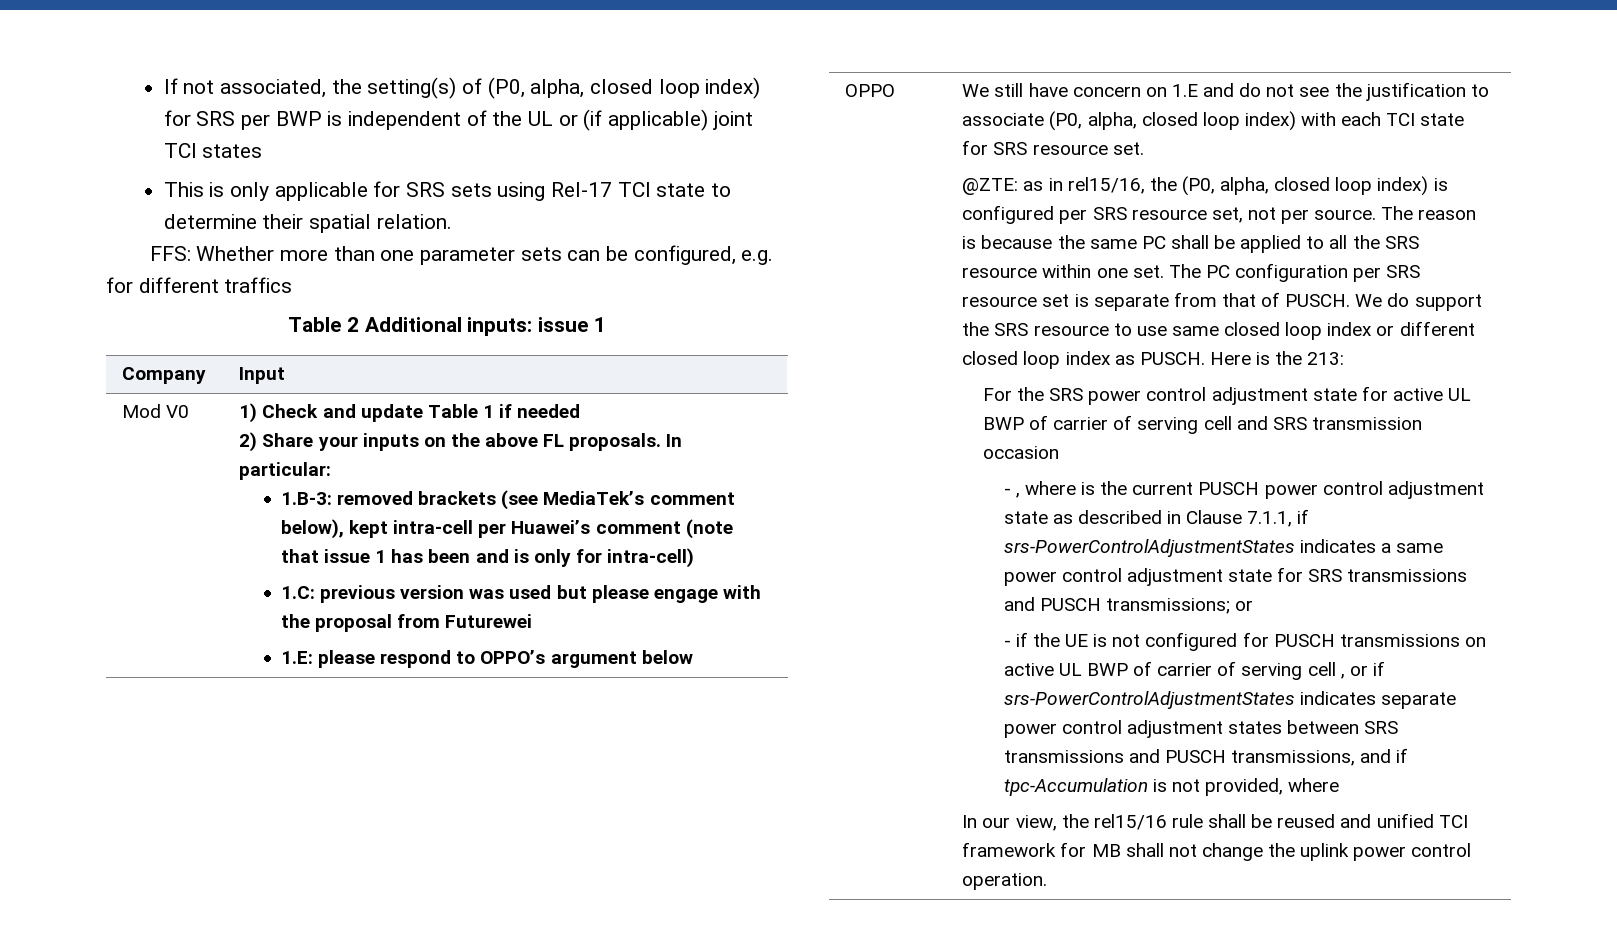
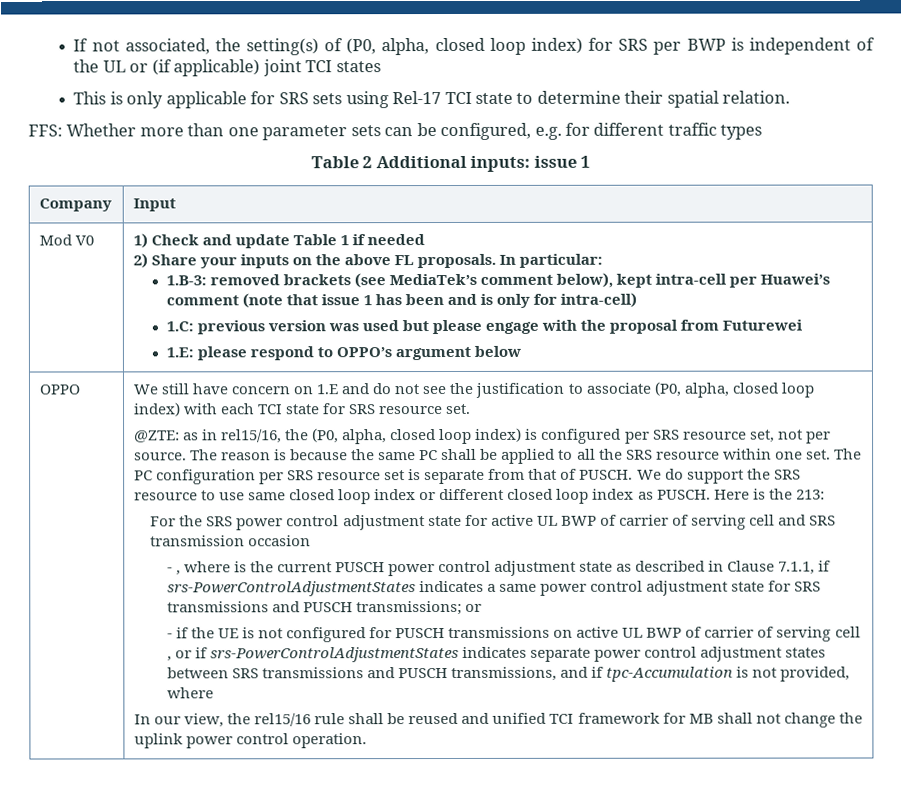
- FFS: Whether more than one parameter sets can be configured, e.g. for different traffics
+ FFS: Whether more than one parameter sets can be configured, e.g. for different traffic types

